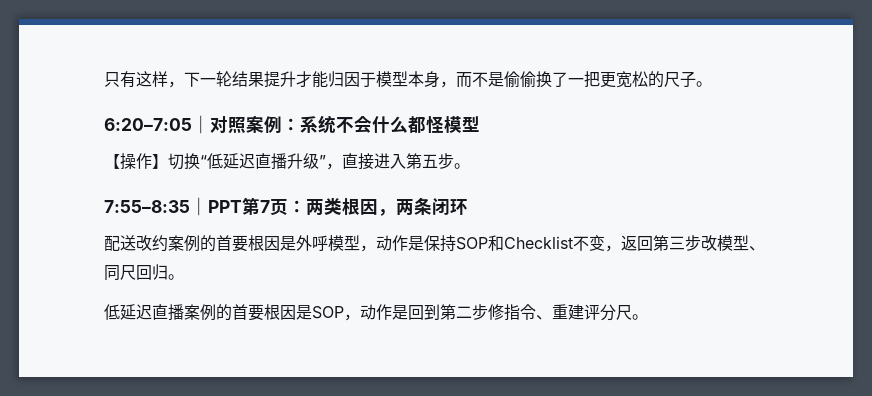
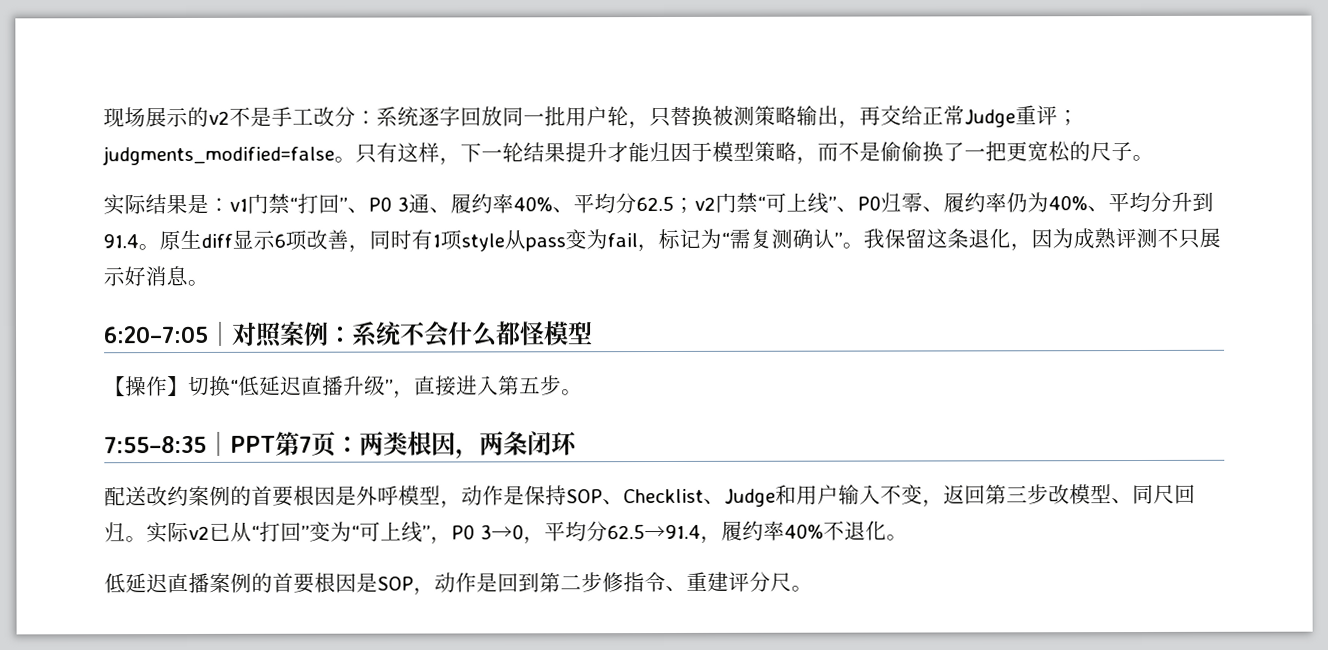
+ 现场展示的v2不是手工改分：系统逐字回放同一批用户轮，只替换被测策略输出，再交给正常Judge重评；judgments_modified=false。
- 只有这样，下一轮结果提升才能归因于模型本身，而不是偷偷换了一把更宽松的尺子。
+ 只有这样，下一轮结果提升才能归因于模型策略，而不是偷偷换了一把更宽松的尺子。
+ 实际结果是：v1门禁“打回”、P0 3通、履约率40%、平均分62.5；v2门禁“可上线”、P0归零、履约率仍为40%、平均分升到91.4。原生diff显示6项改善，同时有1项style从pass变为fail，标记为“需复测确认”。我保留这条退化，因为成熟评测不只展示好消息。
- 配送改约案例的首要根因是外呼模型，动作是保持SOP和Checklist不变，返回第三步改模型、同尺回归。
+ 配送改约案例的首要根因是外呼模型，动作是保持SOP、Checklist、Judge和用户输入不变，返回第三步改模型、同尺回归。实际v2已从“打回”变为“可上线”，P0 3→0，平均分62.5→91.4，履约率40%不退化。

